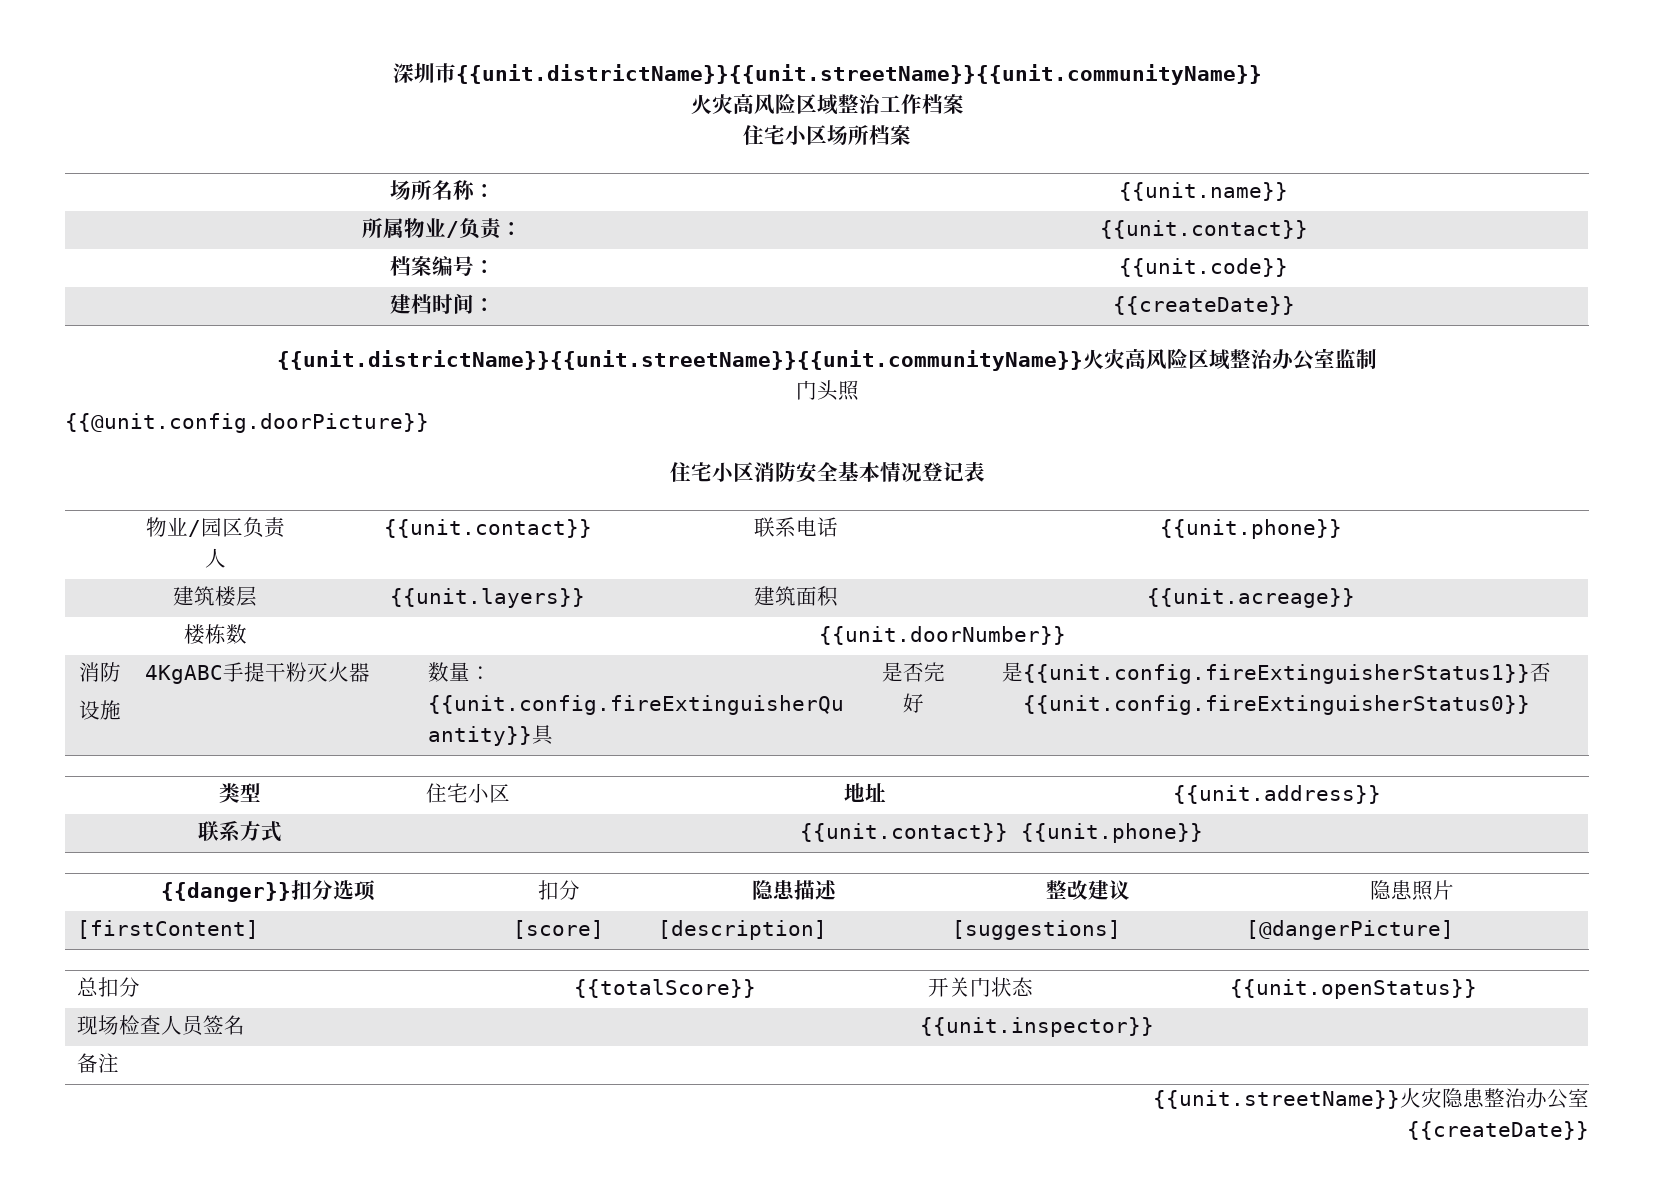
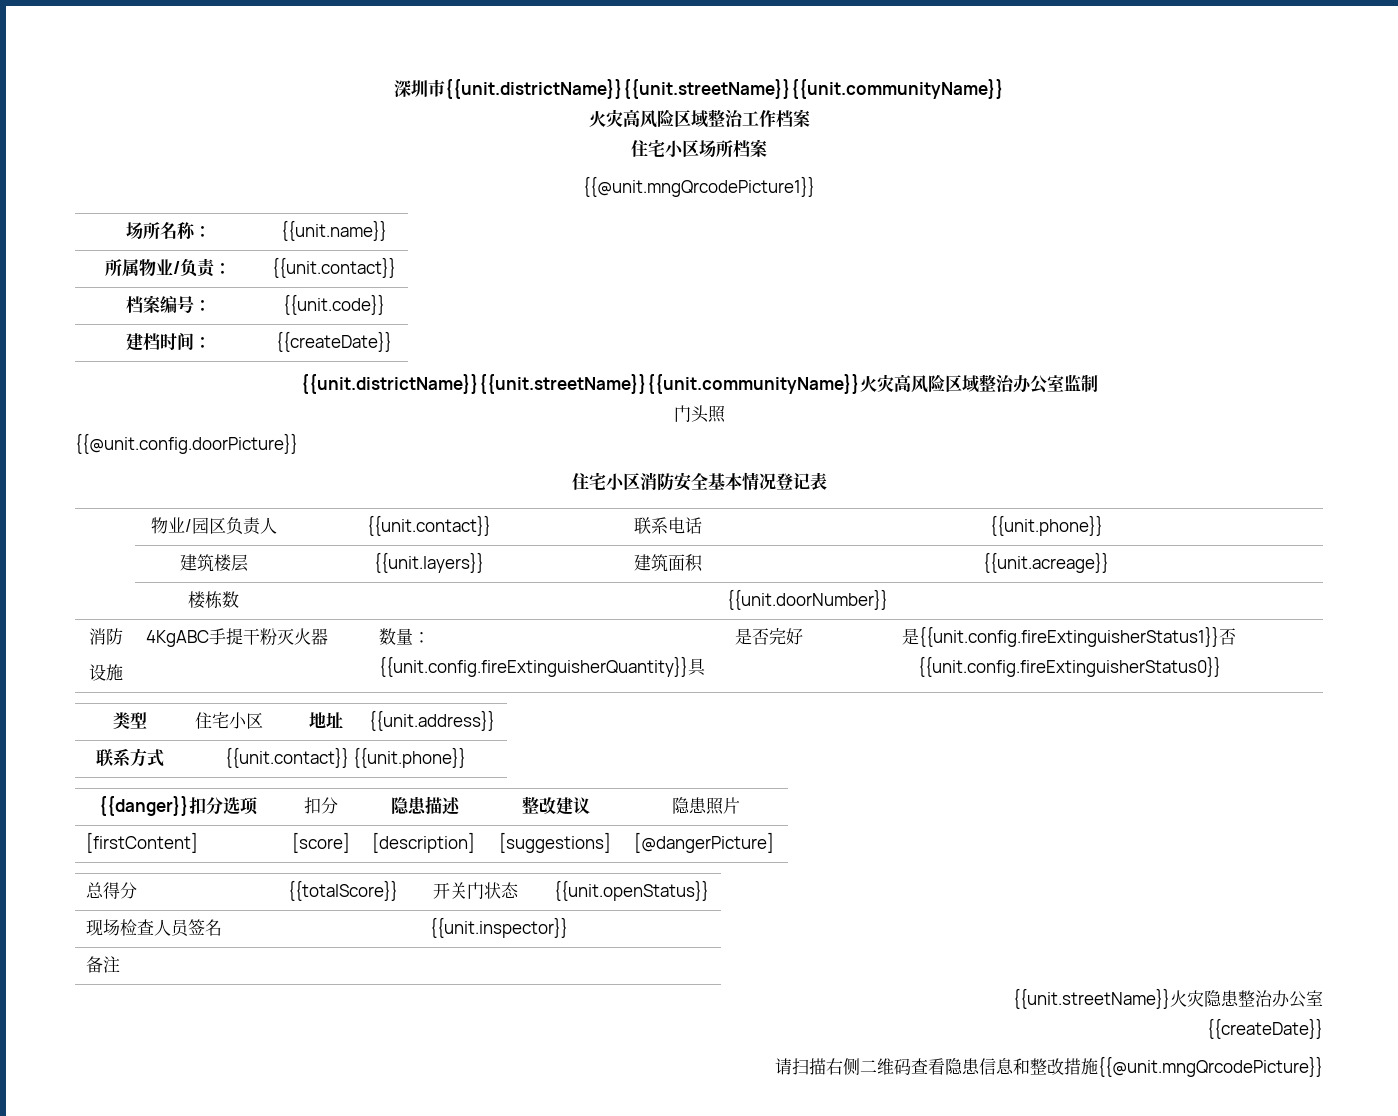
+ {{@unit.mngQrcodePicture1}}
- 总扣分 | {{totalScore}} | 开关门状态 | {{unit.openStatus}}
+ 总得分 | {{totalScore}} | 开关门状态 | {{unit.openStatus}}
+ 请扫描右侧二维码查看隐患信息和整改措施{{@unit.mngQrcodePicture}}

